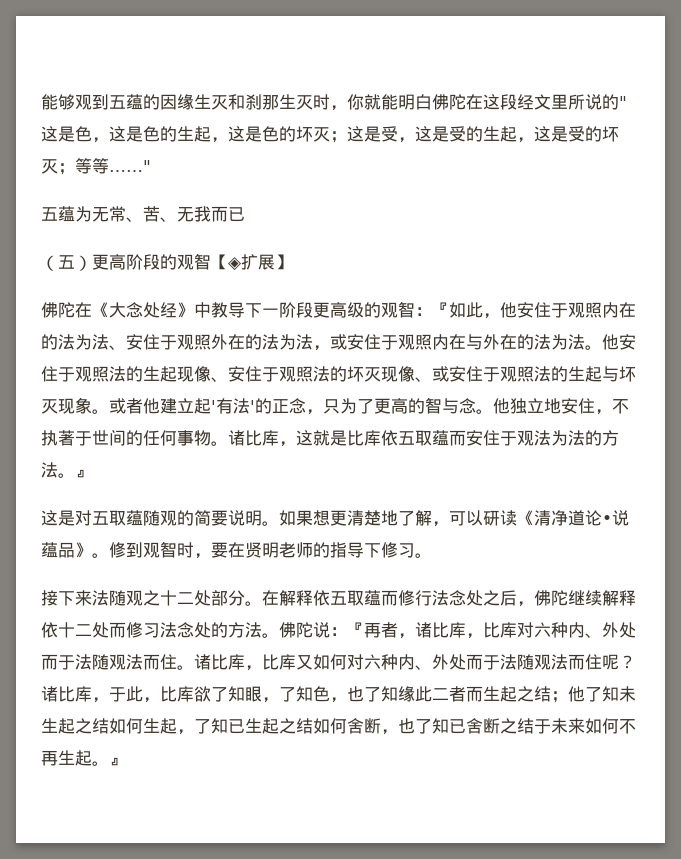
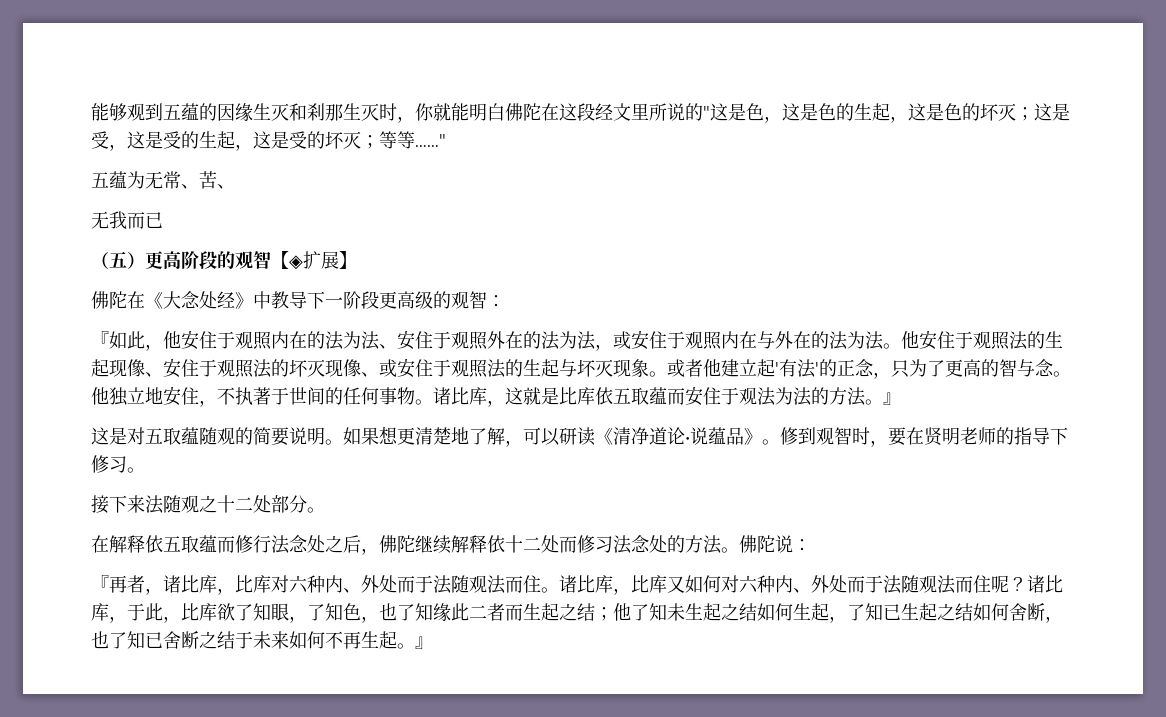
- 五蕴为无常、苦、无我而已
+ 五蕴为无常、苦、
+ 无我而已
- 佛陀在《大念处经》中教导下一阶段更高级的观智：『如此，他安住于观照内在的法为法、安住于观照外在的法为法，或安住于观照内在与外在的法为法。
+ 佛陀在《大念处经》中教导下一阶段更高级的观智：
+ 『如此，他安住于观照内在的法为法、安住于观照外在的法为法，或安住于观照内在与外在的法为法。
- 接下来法随观之十二处部分。在解释依五取蕴而修行法念处之后，佛陀继续解释依十二处而修习法念处的方法。
+ 接下来法随观之十二处部分。
+ 在解释依五取蕴而修行法念处之后，佛陀继续解释依十二处而修习法念处的方法。
- 佛陀说：『再者，诸比库，比库对六种内、外处而于法随观法而住。
+ 佛陀说：
+ 『再者，诸比库，比库对六种内、外处而于法随观法而住。

